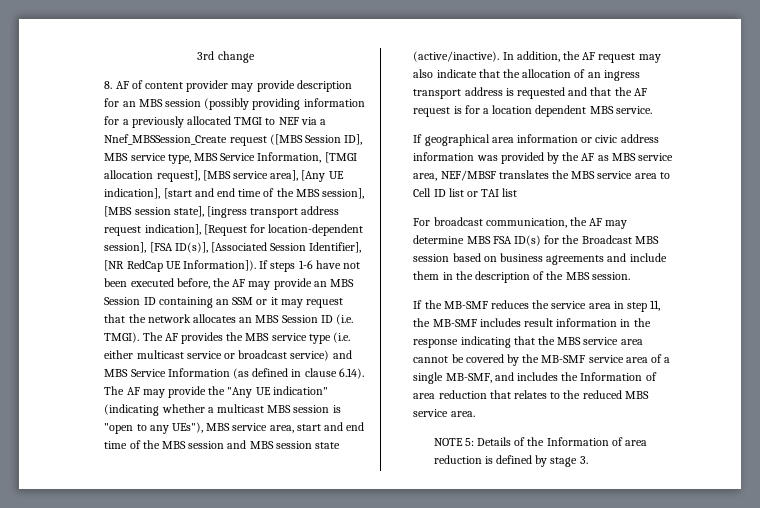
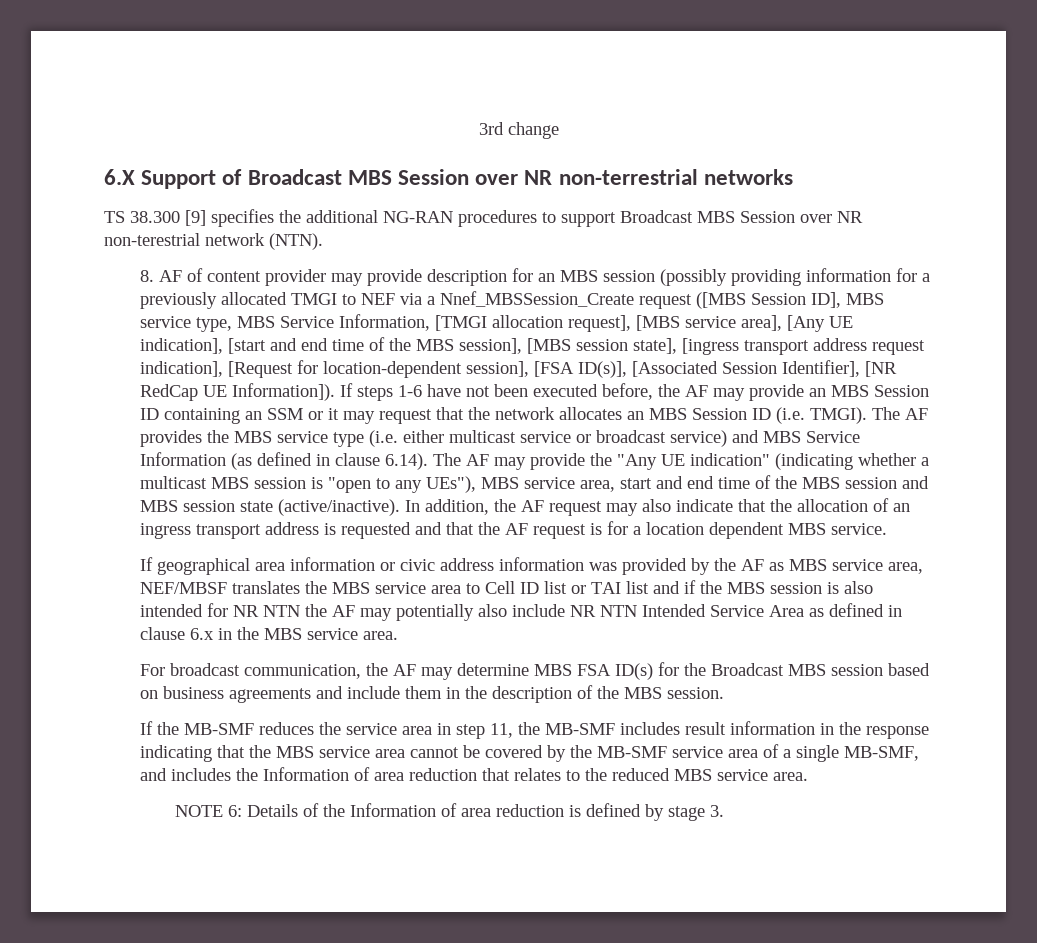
+ 6.X Support of Broadcast MBS Session over NR non-terrestrial networks
+ TS 38.300 [9] specifies the additional NG-RAN procedures to support Broadcast MBS Session over NR non-terestrial network (NTN).
- If geographical area information or civic address information was provided by the AF as MBS service area, NEF/MBSF translates the MBS service area to Cell ID list or TAI list
+ If geographical area information or civic address information was provided by the AF as MBS service area, NEF/MBSF translates the MBS service area to Cell ID list or TAI list and if the MBS session is also intended for NR NTN the AF may potentially also include NR NTN Intended Service Area as defined in clause 6.x in the MBS service area.
- NOTE 5: Details of the Information of area reduction is defined by stage 3.
+ NOTE 6: Details of the Information of area reduction is defined by stage 3.

